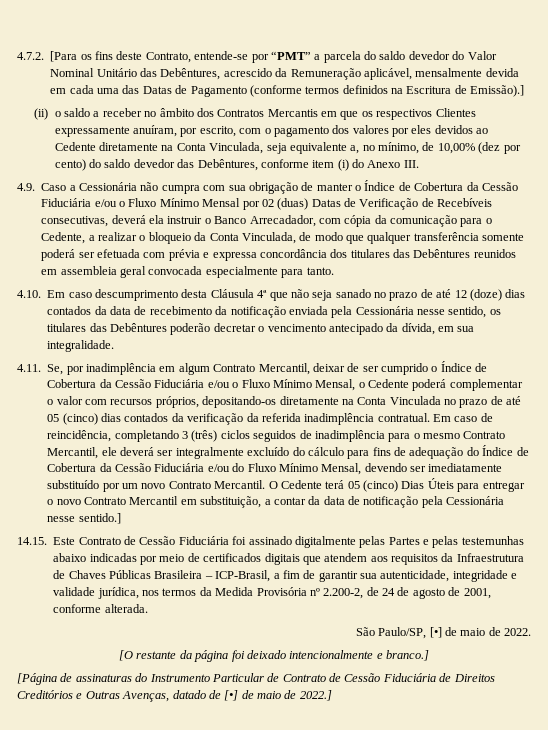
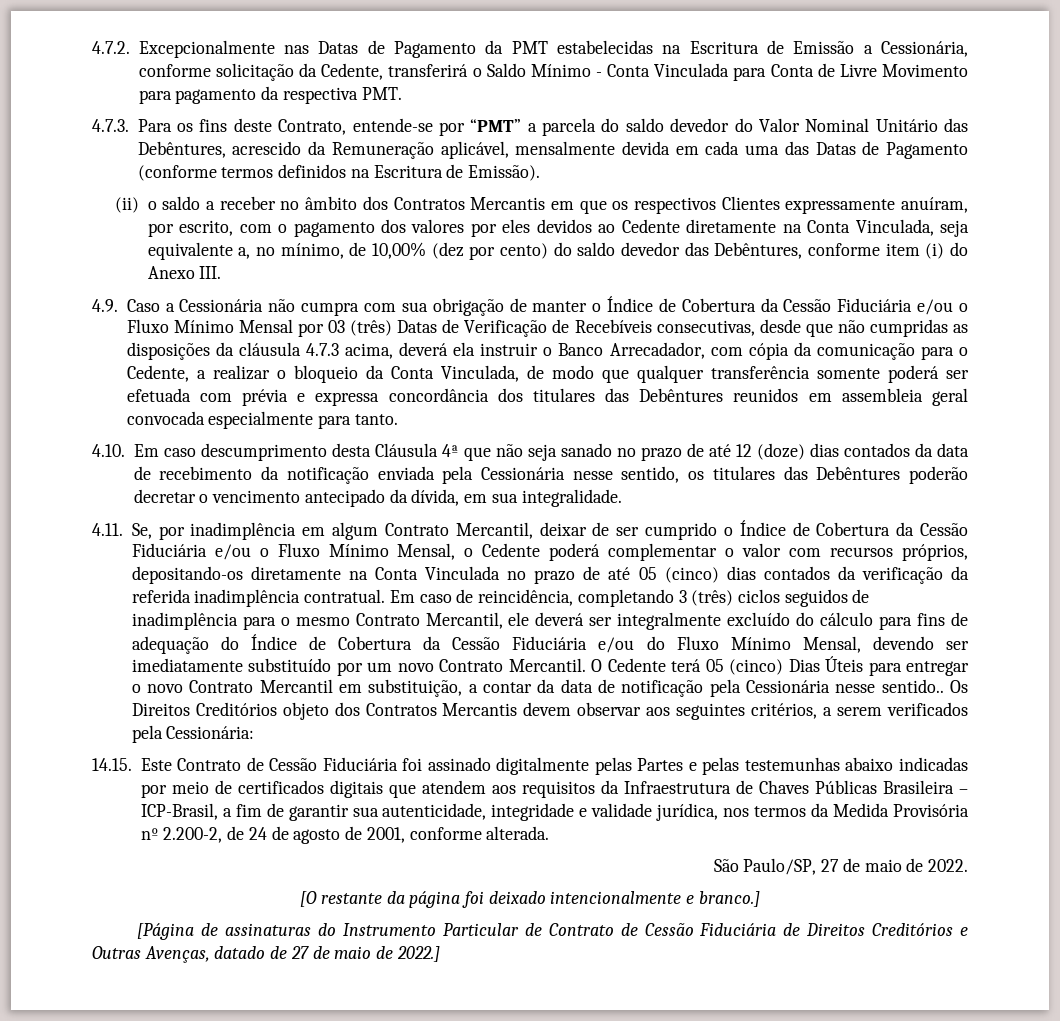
- 4.7.2. [Para os fins deste Contrato, entende-se por “PMT” a parcela do saldo devedor do Valor Nominal Unitário das Debêntures, acrescido da Remuneração aplicável, mensalmente devida em cada uma das Datas de Pagamento (conforme termos definidos na Escritura de Emissão).]
+ 4.7.2. Excepcionalmente nas Datas de Pagamento da PMT estabelecidas na Escritura de Emissão a Cessionária, conforme solicitação da Cedente, transferirá o Saldo Mínimo - Conta Vinculada para Conta de Livre Movimento para pagamento da respectiva PMT.
+ 4.7.3. Para os fins deste Contrato, entende-se por “PMT” a parcela do saldo devedor do Valor Nominal Unitário das Debêntures, acrescido da Remuneração aplicável, mensalmente devida em cada uma das Datas de Pagamento (conforme termos definidos na Escritura de Emissão).
- 4.9. Caso a Cessionária não cumpra com sua obrigação de manter o Índice de Cobertura da Cessão Fiduciária e/ou o Fluxo Mínimo Mensal por 02 (duas) Datas de Verificação de Recebíveis consecutivas, deverá ela instruir o Banco Arrecadador, com cópia da comunicação para o Cedente, a realizar o bloqueio da Conta Vinculada, de modo que qualquer transferência somente poderá ser efetuada com prévia e expressa concordância dos titulares das Debêntures reunidos em assembleia geral convocada especialmente para tanto.
+ 4.9. Caso a Cessionária não cumpra com sua obrigação de manter o Índice de Cobertura da Cessão Fiduciária e/ou o Fluxo Mínimo Mensal por 03 (três) Datas de Verificação de Recebíveis consecutivas, desde que não cumpridas as disposições da cláusula 4.7.3 acima, deverá ela instruir o Banco Arrecadador, com cópia da comunicação para o Cedente, a realizar o bloqueio da Conta Vinculada, de modo que qualquer transferência somente poderá ser efetuada com prévia e expressa concordância dos titulares das Debêntures reunidos em assembleia geral convocada especialmente para tanto.
- O Cedente terá 05 (cinco) Dias Úteis para entregar o novo Contrato Mercantil em substituição, a contar da data de notificação pela Cessionária nesse sentido.]
+ O Cedente terá 05 (cinco) Dias Úteis para entregar o novo Contrato Mercantil em substituição, a contar da data de notificação pela Cessionária nesse sentido.. Os Direitos Creditórios objeto dos Contratos Mercantis devem observar aos seguintes critérios, a serem verificados pela Cessionária:
- São Paulo/SP, [•] de maio de 2022.
+ São Paulo/SP, 27 de maio de 2022.
- [Página de assinaturas do Instrumento Particular de Contrato de Cessão Fiduciária de Direitos Creditórios e Outras Avenças, datado de [•] de maio de 2022.]
+ [Página de assinaturas do Instrumento Particular de Contrato de Cessão Fiduciária de Direitos Creditórios e Outras Avenças, datado de 27 de maio de 2022.]

